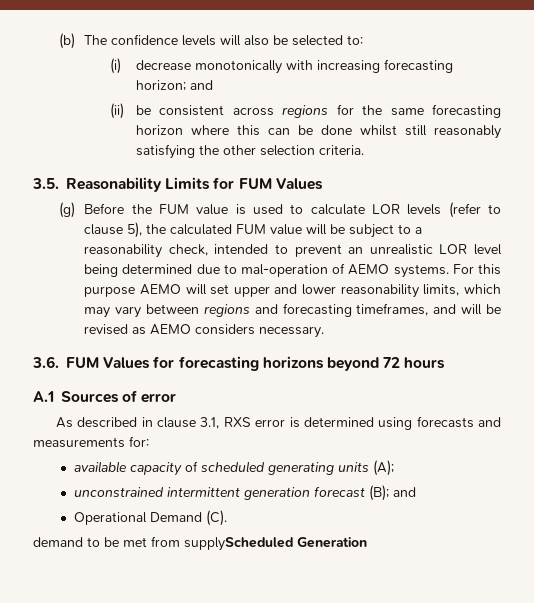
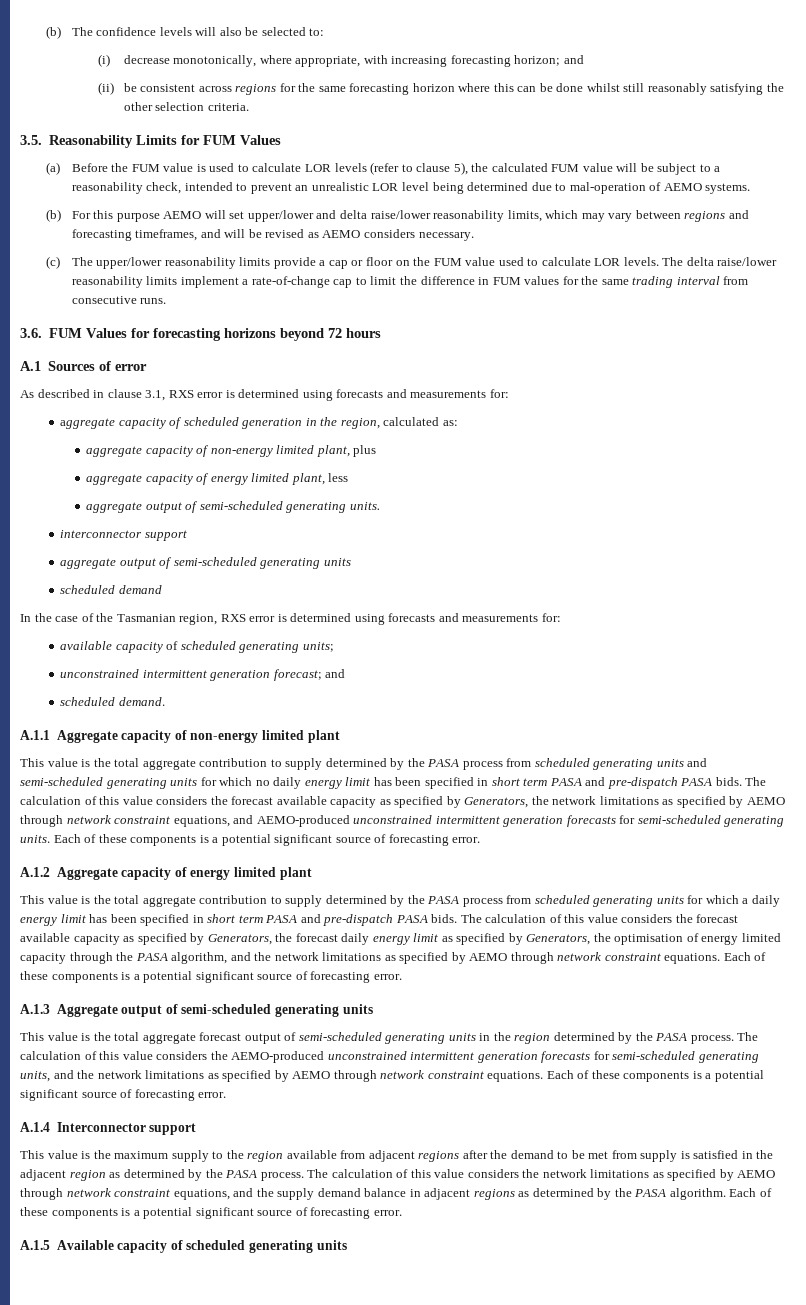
- (i) decrease monotonically with increasing forecasting horizon; and
+ (i) decrease monotonically, where appropriate, with increasing forecasting horizon; and
- (g) Before the FUM value is used to calculate LOR levels (refer to clause 5), the calculated FUM value will be subject to a reasonability check, intended to prevent an unrealistic LOR level being determined due to mal-operation of AEMO systems. For this purpose AEMO will set upper and lower reasonability limits, which may vary between regions and forecasting timeframes, and will be revised as AEMO considers necessary.
+ (a) Before the FUM value is used to calculate LOR levels (refer to clause 5), the calculated FUM value will be subject to a reasonability check, intended to prevent an unrealistic LOR level being determined due to mal-operation of AEMO systems.
+ (b) For this purpose AEMO will set upper/lower and delta raise/lower reasonability limits, which may vary between regions and forecasting timeframes, and will be revised as AEMO considers necessary.
+ (c) The upper/lower reasonability limits provide a cap or floor on the FUM value used to calculate LOR levels. The delta raise/lower reasonability limits implement a rate-of-change cap to limit the difference in FUM values for the same trading interval from consecutive runs.
+ aggregate capacity of scheduled generation in the region, calculated as:
+ aggregate capacity of non-energy limited plant, plus
+ aggregate capacity of energy limited plant, less
+ aggregate output of semi-scheduled generating units.
+ interconnector support
+ aggregate output of semi-scheduled generating units
+ scheduled demand
+ In the case of the Tasmanian region, RXS error is determined using forecasts and measurements for:
- available capacity of scheduled generating units (A);
- unconstrained intermittent generation forecast (B); and
- Operational Demand (C).
- demand to be met from supplyScheduled Generation
+ available capacity of scheduled generating units;
+ unconstrained intermittent generation forecast; and
+ scheduled demand.
+ A.1.1 Aggregate capacity of non-energy limited plant
+ This value is the total aggregate contribution to supply determined by the PASA process from scheduled generating units and semi-scheduled generating units for which no daily energy limit has been specified in short term PASA and pre-dispatch PASA bids. The calculation of this value considers the forecast available capacity as specified by Generators, the network limitations as specified by AEMO through network constraint equations, and AEMO-produced unconstrained intermittent generation forecasts for semi-scheduled generating units. Each of these components is a potential significant source of forecasting error.
+ A.1.2 Aggregate capacity of energy limited plant
+ This value is the total aggregate contribution to supply determined by the PASA process from scheduled generating units for which a daily energy limit has been specified in short term PASA and pre-dispatch PASA bids. The calculation of this value considers the forecast available capacity as specified by Generators, the forecast daily energy limit as specified by Generators, the optimisation of energy limited capacity through the PASA algorithm, and the network limitations as specified by AEMO through network constraint equations. Each of these components is a potential significant source of forecasting error.
+ A.1.3 Aggregate output of semi-scheduled generating units
+ This value is the total aggregate forecast output of semi-scheduled generating units in the region determined by the PASA process. The calculation of this value considers the AEMO-produced unconstrained intermittent generation forecasts for semi-scheduled generating units, and the network limitations as specified by AEMO through network constraint equations. Each of these components is a potential significant source of forecasting error.
+ A.1.4 Interconnector support
+ This value is the maximum supply to the region available from adjacent regions after the demand to be met from supply is satisfied in the adjacent region as determined by the PASA process. The calculation of this value considers the network limitations as specified by AEMO through network constraint equations, and the supply demand balance in adjacent regions as determined by the PASA algorithm. Each of these components is a potential significant source of forecasting error.
+ A.1.5 Available capacity of scheduled generating units

